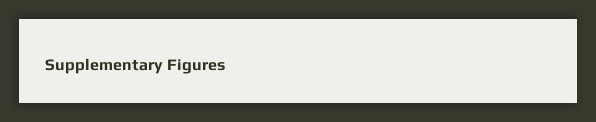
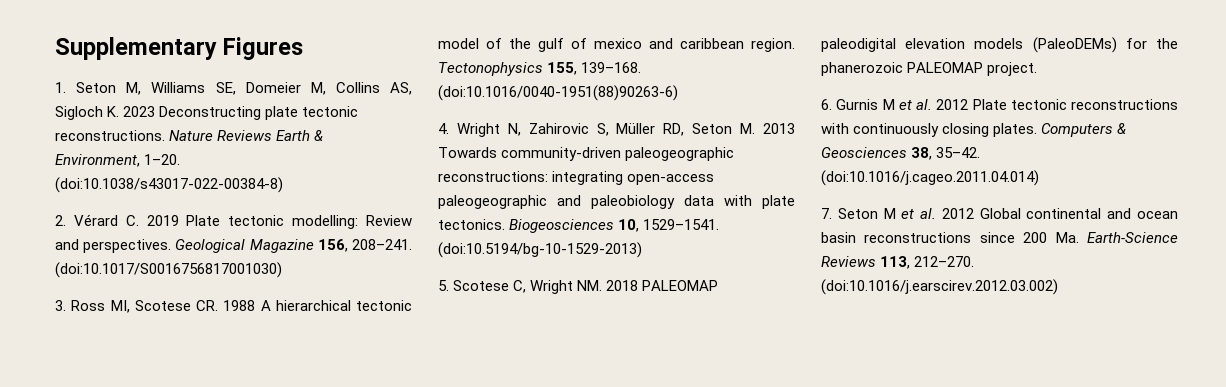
+ 1. Seton M, Williams SE, Domeier M, Collins AS, Sigloch K. 2023 Deconstructing plate tectonic reconstructions. Nature Reviews Earth & Environment, 1–20. (doi:10.1038/s43017-022-00384-8)
+ 2. Vérard C. 2019 Plate tectonic modelling: Review and perspectives. Geological Magazine 156, 208–241. (doi:10.1017/S0016756817001030)
+ 3. Ross MI, Scotese CR. 1988 A hierarchical tectonic model of the gulf of mexico and caribbean region. Tectonophysics 155, 139–168. (doi:10.1016/0040-1951(88)90263-6)
+ 4. Wright N, Zahirovic S, Müller RD, Seton M. 2013 Towards community-driven paleogeographic reconstructions: integrating open-access paleogeographic and paleobiology data with plate tectonics. Biogeosciences 10, 1529–1541. (doi:10.5194/bg-10-1529-2013)
+ 5. Scotese C, Wright NM. 2018 PALEOMAP paleodigital elevation models (PaleoDEMs) for the phanerozoic PALEOMAP project.
+ 6. Gurnis M et al. 2012 Plate tectonic reconstructions with continuously closing plates. Computers & Geosciences 38, 35–42. (doi:10.1016/j.cageo.2011.04.014)
+ 7. Seton M et al. 2012 Global continental and ocean basin reconstructions since 200 Ma. Earth-Science Reviews 113, 212–270. (doi:10.1016/j.earscirev.2012.03.002)

